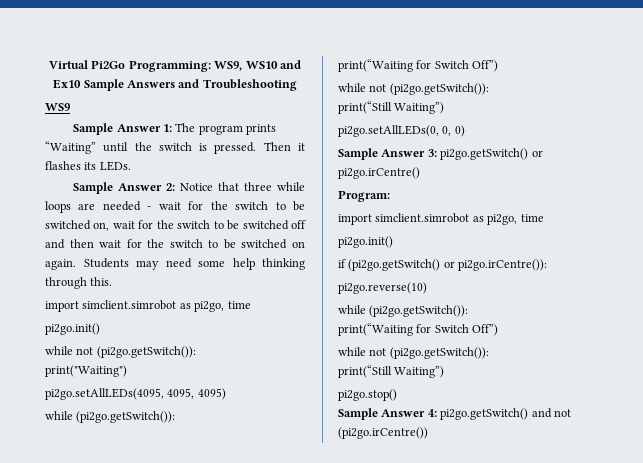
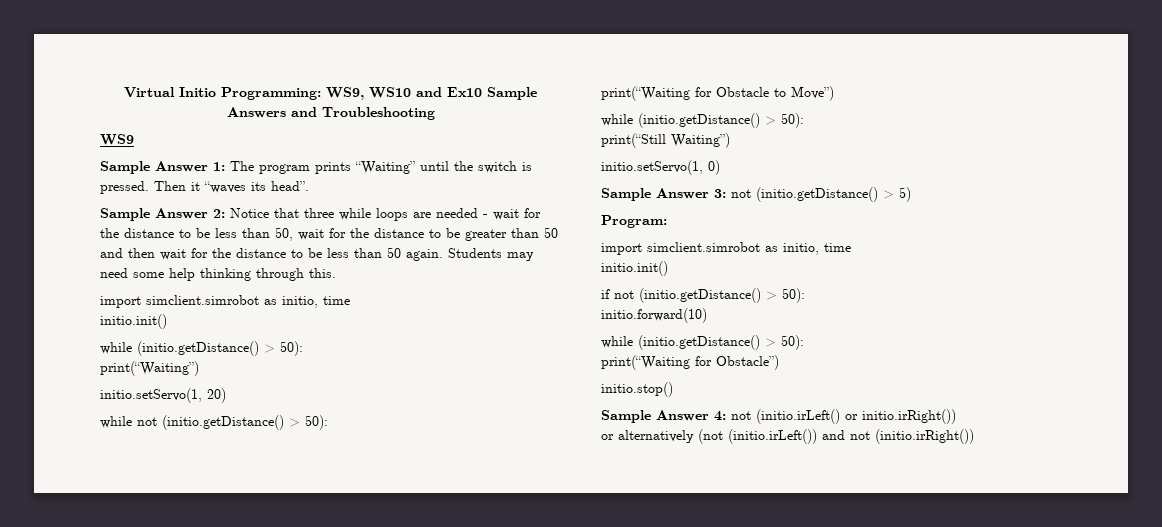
- Virtual Pi2Go Programming: WS9, WS10 and Ex10 Sample Answers and Troubleshooting
+ Virtual Initio Programming: WS9, WS10 and Ex10 Sample Answers and Troubleshooting
- Then it flashes its LEDs.
+ Then it “waves its head”.
- Sample Answer 2: Notice that three while loops are needed - wait for the switch to be switched on, wait for the switch to be switched off and then wait for the switch to be switched on again.
+ Sample Answer 2: Notice that three while loops are needed - wait for the distance to be less than 50, wait for the distance to be greater than 50 and then wait for the distance to be less than 50 again.
  Students may need some help thinking through this.
- import simclient.simrobot as pi2go, time
- pi2go.init()
- while not (pi2go.getSwitch()):
- print("Waiting")
- pi2go.setAllLEDs(4095, 4095, 4095)
- while (pi2go.getSwitch()):
- print(“Waiting for Switch Off”)
- while not (pi2go.getSwitch()):
+ import simclient.simrobot as initio, time
+ initio.init()
+ while (initio.getDistance() > 50):
+ print(“Waiting”)
+ initio.setServo(1, 20)
+ while not (initio.getDistance() > 50):
+ print(“Waiting for Obstacle to Move”)
+ while (initio.getDistance() > 50):
  print(“Still Waiting”)
- pi2go.setAllLEDs(0, 0, 0)
+ initio.setServo(1, 0)
- Sample Answer 3: pi2go.getSwitch() or pi2go.irCentre()
+ Sample Answer 3: not (initio.getDistance() > 5)
  Program:
- import simclient.simrobot as pi2go, time
- pi2go.init()
+ import simclient.simrobot as initio, time
+ initio.init()
- if (pi2go.getSwitch() or pi2go.irCentre()):
- pi2go.reverse(10)
- while (pi2go.getSwitch()):
- print(“Waiting for Switch Off”)
- while not (pi2go.getSwitch()):
- print(“Still Waiting”)
- pi2go.stop()
- Sample Answer 4: pi2go.getSwitch() and not (pi2go.irCentre())
+ if not (initio.getDistance() > 50):
+ initio.forward(10)
+ while (initio.getDistance() > 50):
+ print(“Waiting for Obstacle”)
+ initio.stop()
+ Sample Answer 4: not (initio.irLeft() or initio.irRight())
+ or alternatively (not (initio.irLeft()) and not (initio.irRight())

